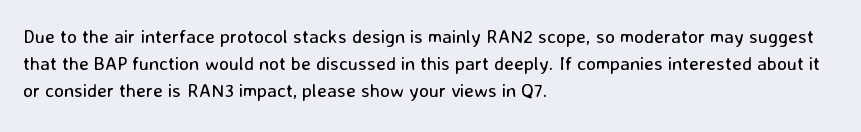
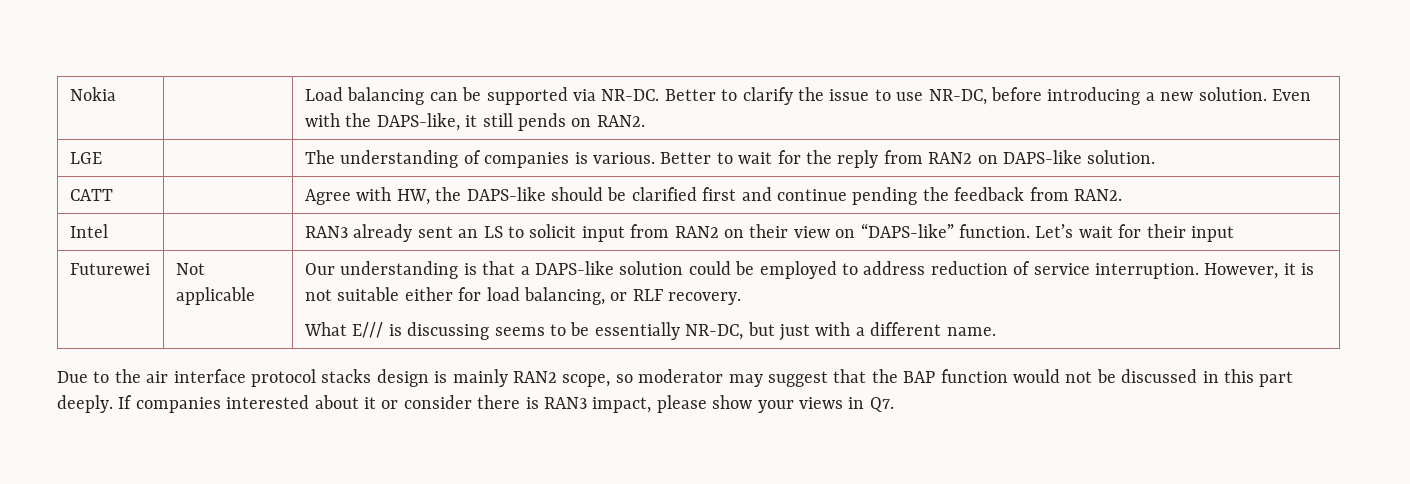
+ Nokia | | Load balancing can be supported via NR-DC. Better to clarify the issue to use NR-DC, before introducing a new solution. Even with the DAPS-like, it still pends on RAN2.
+ LGE | | The understanding of companies is various. Better to wait for the reply from RAN2 on DAPS-like solution.
+ CATT | | Agree with HW, the DAPS-like should be clarified first and continue pending the feedback from RAN2.
+ Intel | | RAN3 already sent an LS to solicit input from RAN2 on their view on “DAPS-like” function. Let’s wait for their input
+ Futurewei | Not applicable | Our understanding is that a DAPS-like solution could be employed to address reduction of service interruption. However, it is not suitable either for load balancing, or RLF recovery.
+ What E/// is discussing seems to be essentially NR-DC, but just with a different name.

